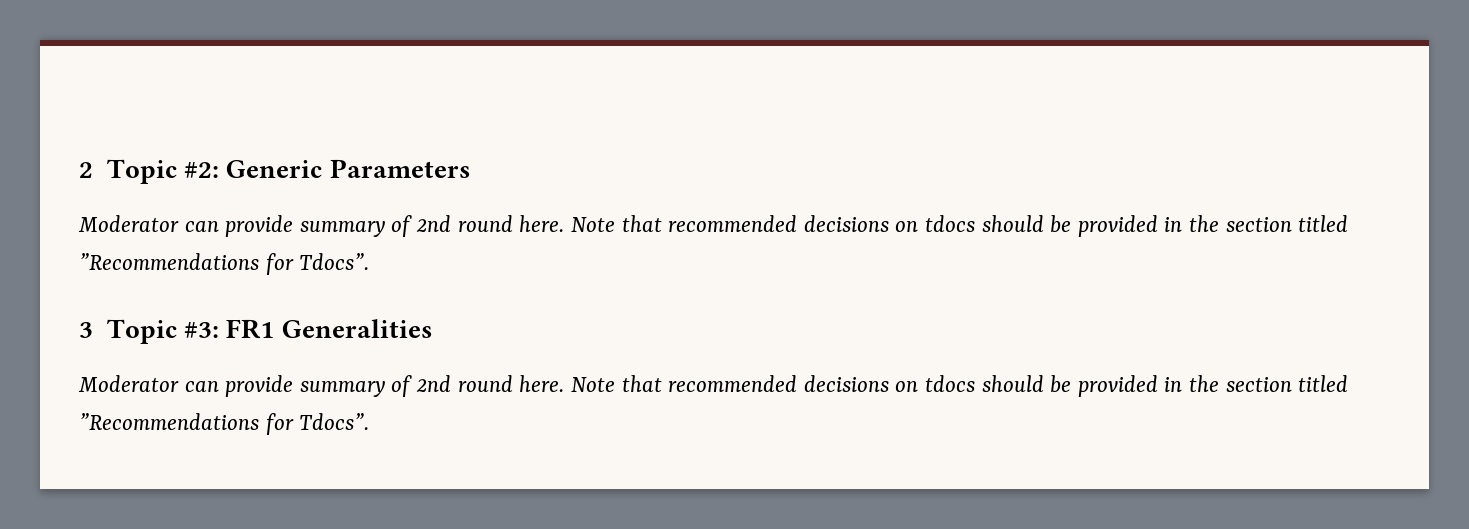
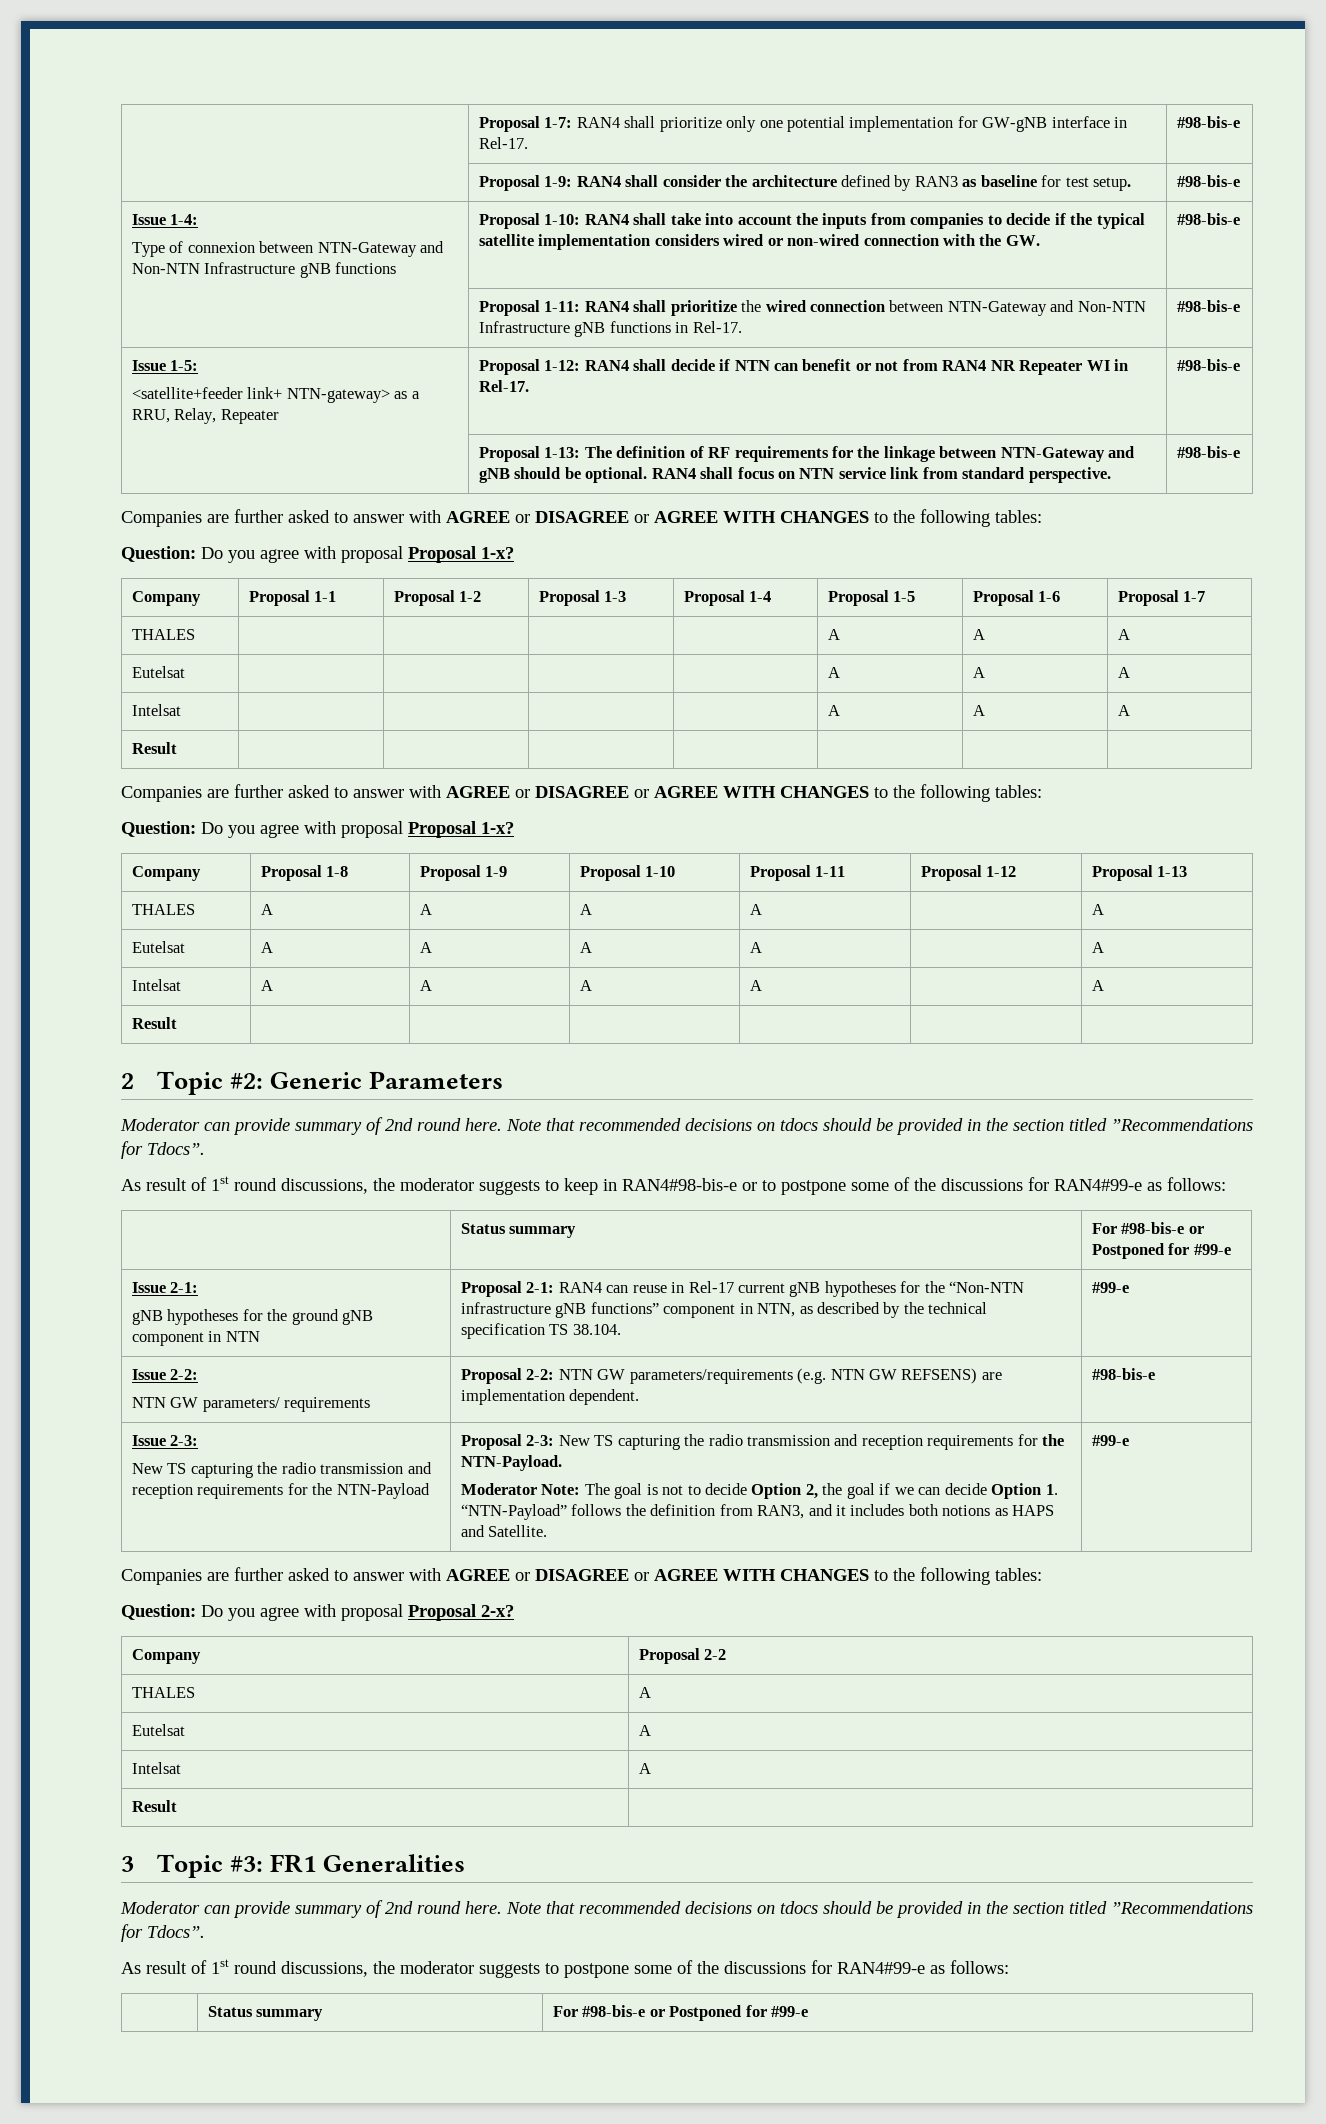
+ | Proposal 1-7: RAN4 shall prioritize only one potential implementation for GW-gNB interface in Rel-17. | #98-bis-e
+ | Proposal 1-9: RAN4 shall consider the architecture defined by RAN3 as baseline for test setup. | #98-bis-e
+ Issue 1-4:
+ Type of connexion between NTN-Gateway and Non-NTN Infrastructure gNB functions | Proposal 1-10: RAN4 shall take into account the inputs from companies to decide if the typical satellite implementation considers wired or non-wired connection with the GW. | #98-bis-e
+ | Proposal 1-11: RAN4 shall prioritize the wired connection between NTN-Gateway and Non-NTN Infrastructure gNB functions in Rel-17. | #98-bis-e
+ Issue 1-5:
+ <satellite+feeder link+ NTN-gateway> as a RRU, Relay, Repeater | Proposal 1-12: RAN4 shall decide if NTN can benefit or not from RAN4 NR Repeater WI in Rel-17. | #98-bis-e
+ | Proposal 1-13: The definition of RF requirements for the linkage between NTN-Gateway and gNB should be optional. RAN4 shall focus on NTN service link from standard perspective. | #98-bis-e
+ Companies are further asked to answer with AGREE or DISAGREE or AGREE WITH CHANGES to the following tables:
+ Question: Do you agree with proposal Proposal 1-x?
+ Company | Proposal 1-1 | Proposal 1-2 | Proposal 1-3 | Proposal 1-4 | Proposal 1-5 | Proposal 1-6 | Proposal 1-7
+ THALES | | | | | A | A | A
+ Eutelsat | | | | | A | A | A
+ Intelsat | | | | | A | A | A
+ Result | | | | | | |
+ Companies are further asked to answer with AGREE or DISAGREE or AGREE WITH CHANGES to the following tables:
+ Question: Do you agree with proposal Proposal 1-x?
+ Company | Proposal 1-8 | Proposal 1-9 | Proposal 1-10 | Proposal 1-11 | Proposal 1-12 | Proposal 1-13
+ THALES | A | A | A | A | | A
+ Eutelsat | A | A | A | A | | A
+ Intelsat | A | A | A | A | | A
+ Result | | | | | |
+ As result of 1st round discussions, the moderator suggests to keep in RAN4#98-bis-e or to postpone some of the discussions for RAN4#99-e as follows:
+ | Status summary | For #98-bis-e or Postponed for #99-e
+ Issue 2-1:
+ gNB hypotheses for the ground gNB component in NTN | Proposal 2-1: RAN4 can reuse in Rel-17 current gNB hypotheses for the “Non-NTN infrastructure gNB functions” component in NTN, as described by the technical specification TS 38.104. | #99-e
+ Issue 2-2:
+ NTN GW parameters/ requirements | Proposal 2-2: NTN GW parameters/requirements (e.g. NTN GW REFSENS) are implementation dependent. | #98-bis-e
+ Issue 2-3:
+ New TS capturing the radio transmission and reception requirements for the NTN-Payload | Proposal 2-3: New TS capturing the radio transmission and reception requirements for the NTN-Payload.
+ Moderator Note: The goal is not to decide Option 2, the goal if we can decide Option 1. “NTN-Payload” follows the definition from RAN3, and it includes both notions as HAPS and Satellite. | #99-e
+ Companies are further asked to answer with AGREE or DISAGREE or AGREE WITH CHANGES to the following tables:
+ Question: Do you agree with proposal Proposal 2-x?
+ Company | Proposal 2-2
+ THALES | A
+ Eutelsat | A
+ Intelsat | A
+ Result |
+ As result of 1st round discussions, the moderator suggests to postpone some of the discussions for RAN4#99-e as follows:
+ | Status summary | For #98-bis-e or Postponed for #99-e

